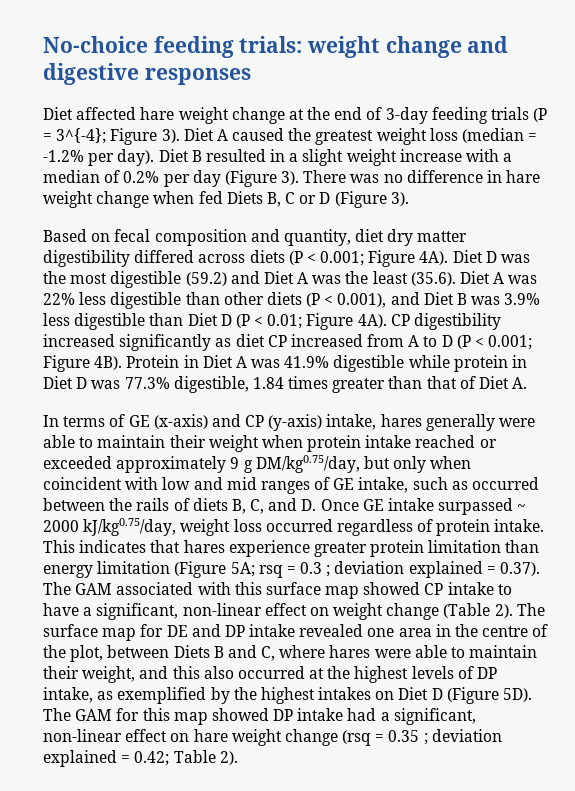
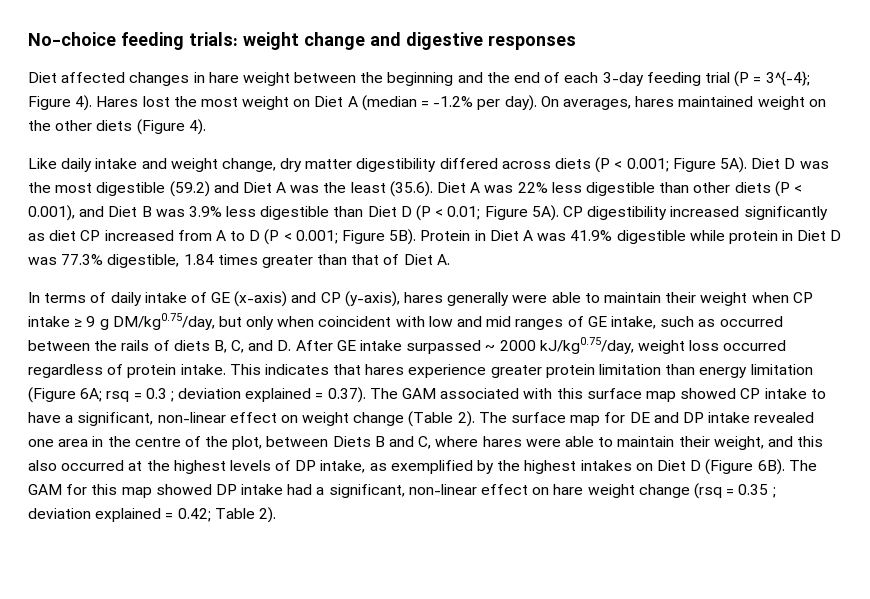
- Diet affected hare weight change at the end of 3-day feeding trials (P = 3^{-4}; Figure 3). Diet A caused the greatest weight loss (median = -1.2% per day).
+ Diet affected changes in hare weight between the beginning and the end of each 3-day feeding trial (P = 3^{-4}; Figure 4). Hares lost the most weight on Diet A (median = -1.2% per day).
- Diet B resulted in a slight weight increase with a median of 0.2% per day (Figure 3). There was no difference in hare weight change when fed Diets B, C or D (Figure 3).
- Based on fecal composition and quantity, diet dry matter digestibility differed across diets (P < 0.001; Figure 4A).
+ On averages, hares maintained weight on the other diets (Figure 4).
+ Like daily intake and weight change, dry matter digestibility differed across diets (P < 0.001; Figure 5A).
- Diet D was the most digestible (59.2) and Diet A was the least (35.6). Diet A was 22% less digestible than other diets (P < 0.001), and Diet B was 3.9% less digestible than Diet D (P < 0.01; Figure 4A).
+ Diet D was the most digestible (59.2) and Diet A was the least (35.6). Diet A was 22% less digestible than other diets (P < 0.001), and Diet B was 3.9% less digestible than Diet D (P < 0.01; Figure 5A).
- CP digestibility increased significantly as diet CP increased from A to D (P < 0.001; Figure 4B).
+ CP digestibility increased significantly as diet CP increased from A to D (P < 0.001; Figure 5B).
- In terms of GE (x-axis) and CP (y-axis) intake, hares generally were able to maintain their weight when protein intake reached or exceeded approximately 9 g DM/kg0.75/day, but only when coincident with low and mid ranges of GE intake, such as occurred between the rails of diets B, C, and D. Once GE intake surpassed ~ 2000 kJ/kg0.75/day, weight loss occurred regardless of protein intake.
+ In terms of daily intake of GE (x-axis) and CP (y-axis), hares generally were able to maintain their weight when CP intake ≥ 9 g DM/kg0.75/day, but only when coincident with low and mid ranges of GE intake, such as occurred between the rails of diets B, C, and D. After GE intake surpassed ~ 2000 kJ/kg0.75/day, weight loss occurred regardless of protein intake.
- This indicates that hares experience greater protein limitation than energy limitation (Figure 5A; rsq = 0.3 ; deviation explained = 0.37). The GAM associated with this surface map showed CP intake to have a significant, non-linear effect on weight change (Table 2).
+ This indicates that hares experience greater protein limitation than energy limitation (Figure 6A; rsq = 0.3 ; deviation explained = 0.37). The GAM associated with this surface map showed CP intake to have a significant, non-linear effect on weight change (Table 2).
- The surface map for DE and DP intake revealed one area in the centre of the plot, between Diets B and C, where hares were able to maintain their weight, and this also occurred at the highest levels of DP intake, as exemplified by the highest intakes on Diet D (Figure 5D).
+ The surface map for DE and DP intake revealed one area in the centre of the plot, between Diets B and C, where hares were able to maintain their weight, and this also occurred at the highest levels of DP intake, as exemplified by the highest intakes on Diet D (Figure 6B).

